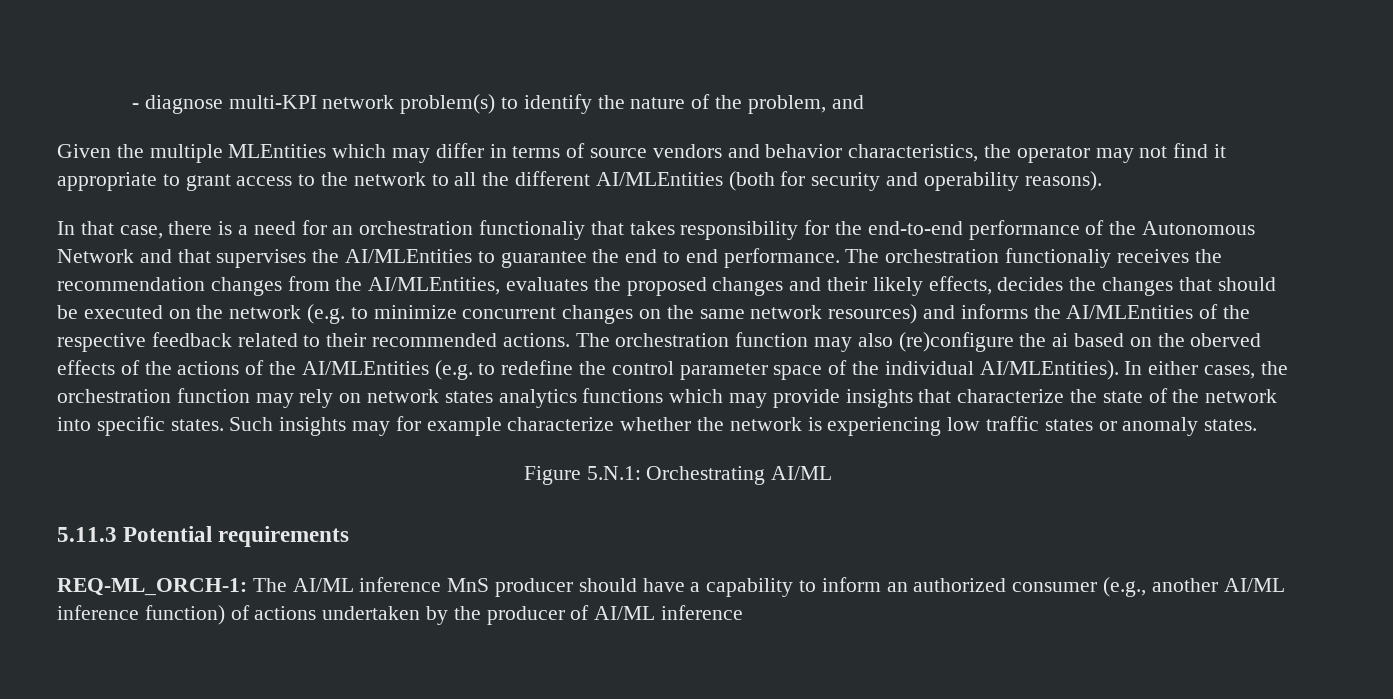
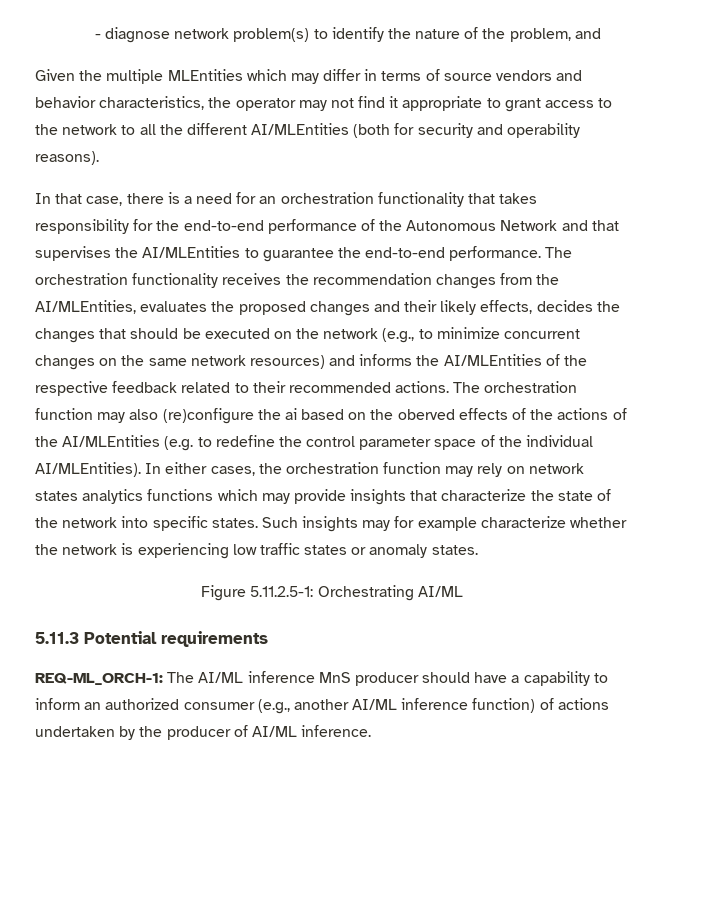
- - diagnose multi-KPI network problem(s) to identify the nature of the problem, and
+ - diagnose network problem(s) to identify the nature of the problem, and
- In that case, there is a need for an orchestration functionaliy that takes responsibility for the end-to-end performance of the Autonomous Network and that supervises the AI/MLEntities to guarantee the end to end performance.
+ In that case, there is a need for an orchestration functionality that takes responsibility for the end-to-end performance of the Autonomous Network and that supervises the AI/MLEntities to guarantee the end-to-end performance.
- The orchestration functionaliy receives the recommendation changes from the AI/MLEntities, evaluates the proposed changes and their likely effects, decides the changes that should be executed on the network (e.g. to minimize concurrent changes on the same network resources) and informs the AI/MLEntities of the respective feedback related to their recommended actions.
+ The orchestration functionality receives the recommendation changes from the AI/MLEntities, evaluates the proposed changes and their likely effects, decides the changes that should be executed on the network (e.g., to minimize concurrent changes on the same network resources) and informs the AI/MLEntities of the respective feedback related to their recommended actions.
- Figure 5.N.1: Orchestrating AI/ML
+ Figure 5.11.2.5-1: Orchestrating AI/ML
- REQ-ML_ORCH-1: The AI/ML inference MnS producer should have a capability to inform an authorized consumer (e.g., another AI/ML inference function) of actions undertaken by the producer of AI/ML inference
+ REQ-ML_ORCH-1: The AI/ML inference MnS producer should have a capability to inform an authorized consumer (e.g., another AI/ML inference function) of actions undertaken by the producer of AI/ML inference.

